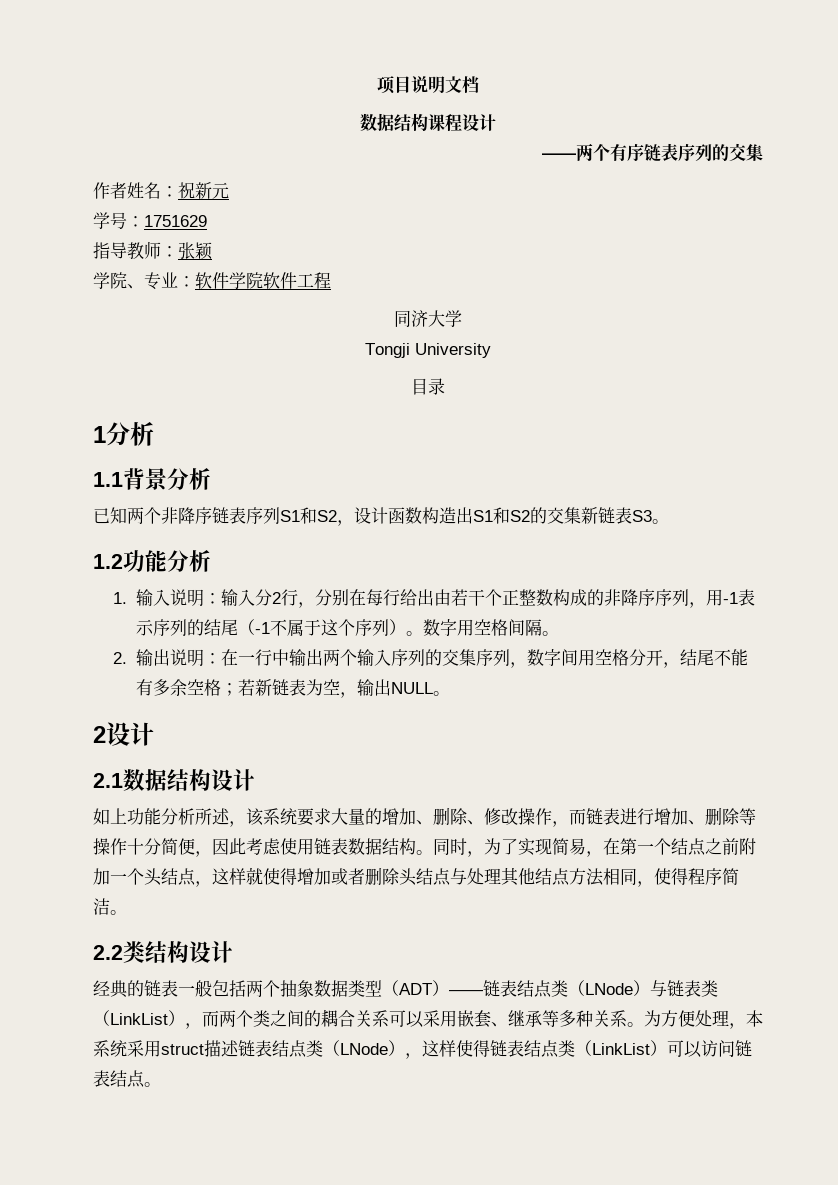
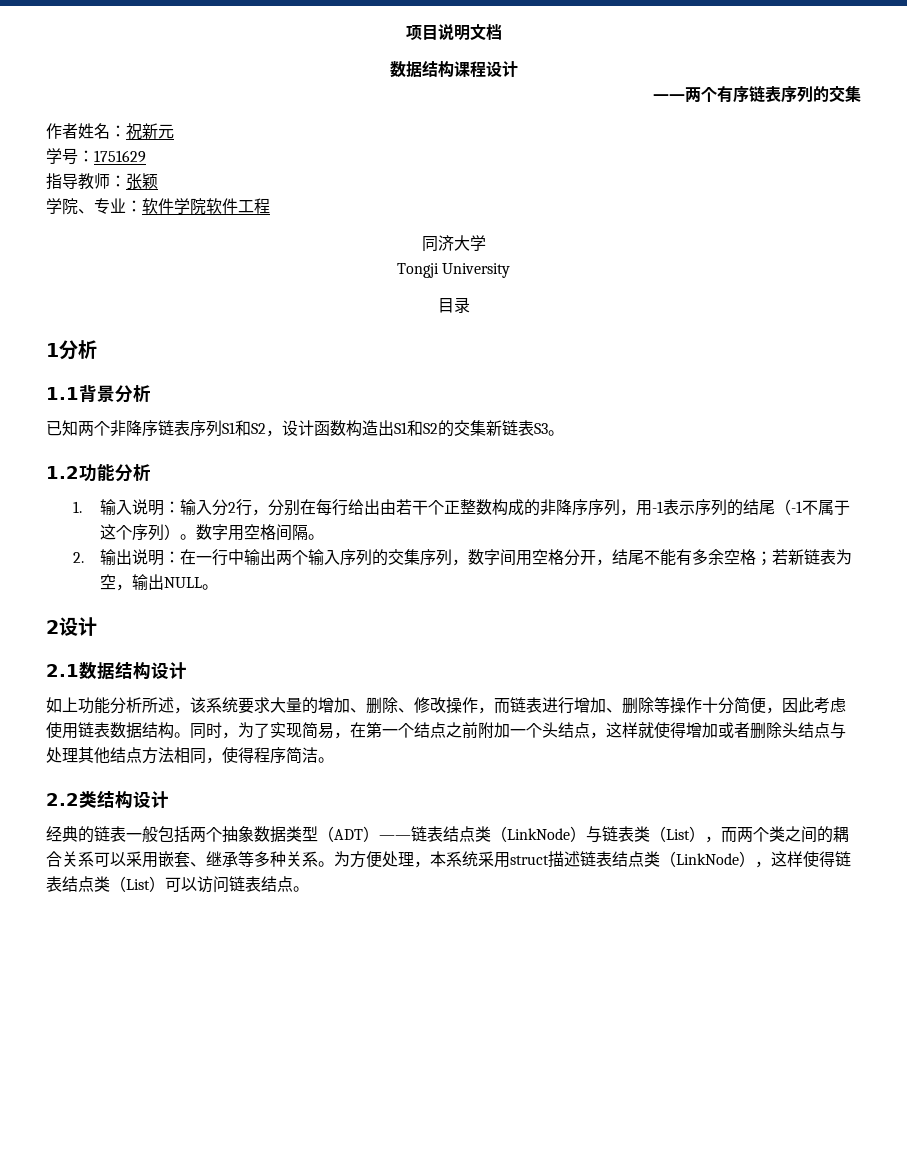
- 经典的链表一般包括两个抽象数据类型（ADT）——链表结点类（LNode）与链表类（LinkList），而两个类之间的耦合关系可以采用嵌套、继承等多种关系。
+ 经典的链表一般包括两个抽象数据类型（ADT）——链表结点类（LinkNode）与链表类（List），而两个类之间的耦合关系可以采用嵌套、继承等多种关系。
- 为方便处理，本系统采用struct描述链表结点类（LNode），这样使得链表结点类（LinkList）可以访问链表结点。
+ 为方便处理，本系统采用struct描述链表结点类（LinkNode），这样使得链表结点类（List）可以访问链表结点。

